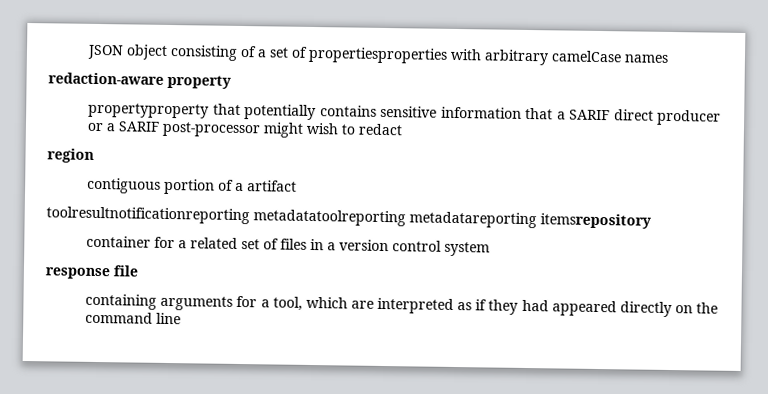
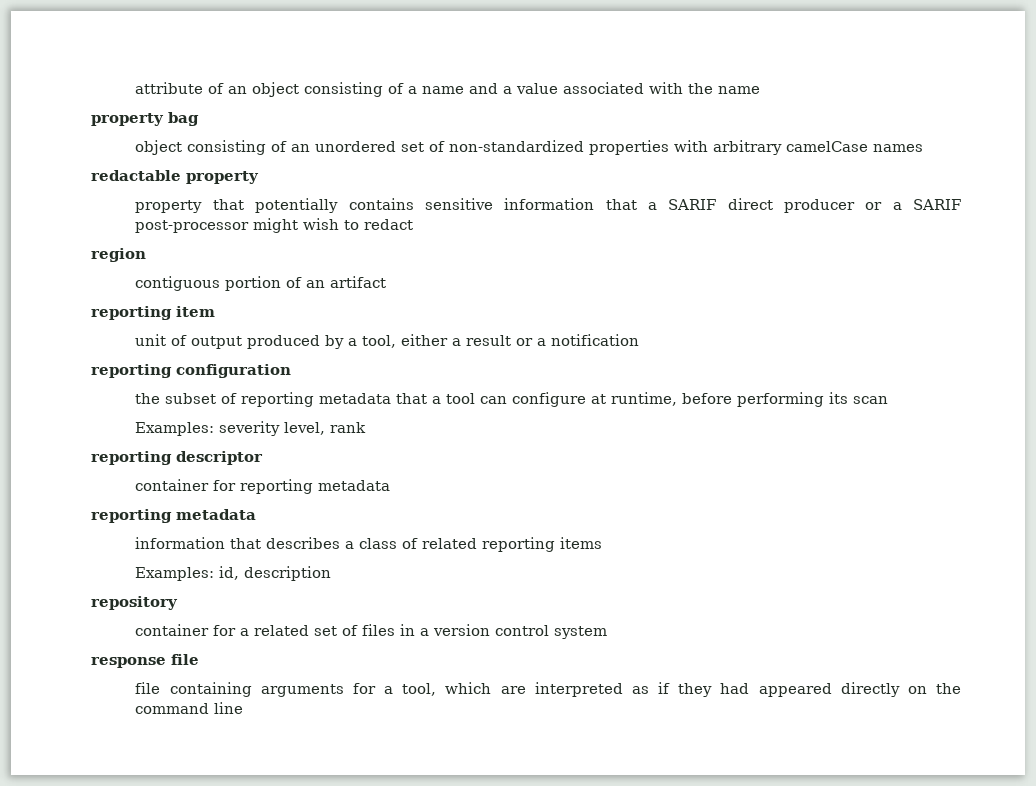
- JSON object consisting of a set of propertiesproperties with arbitrary camelCase names
+ attribute of an object consisting of a name and a value associated with the name
+ property bag
+ object consisting of an unordered set of non-standardized properties with arbitrary camelCase names
- redaction-aware property
+ redactable property
- propertyproperty that potentially contains sensitive information that a SARIF direct producer or a SARIF post-processor might wish to redact
+ property that potentially contains sensitive information that a SARIF direct producer or a SARIF post-processor might wish to redact
- contiguous portion of a artifact
+ contiguous portion of an artifact
- toolresultnotificationreporting metadatatoolreporting metadatareporting itemsrepository
+ reporting item
+ unit of output produced by a tool, either a result or a notification
+ reporting configuration
+ the subset of reporting metadata that a tool can configure at runtime, before performing its scan
+ Examples: severity level, rank
+ reporting descriptor
+ container for reporting metadata
+ reporting metadata
+ information that describes a class of related reporting items
+ Examples: id, description
+ repository
- containing arguments for a tool, which are interpreted as if they had appeared directly on the command line
+ file containing arguments for a tool, which are interpreted as if they had appeared directly on the command line

